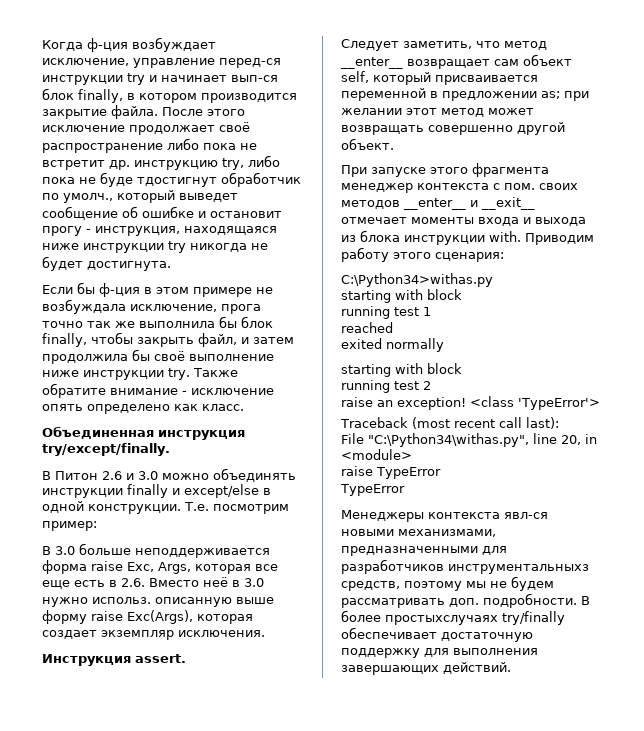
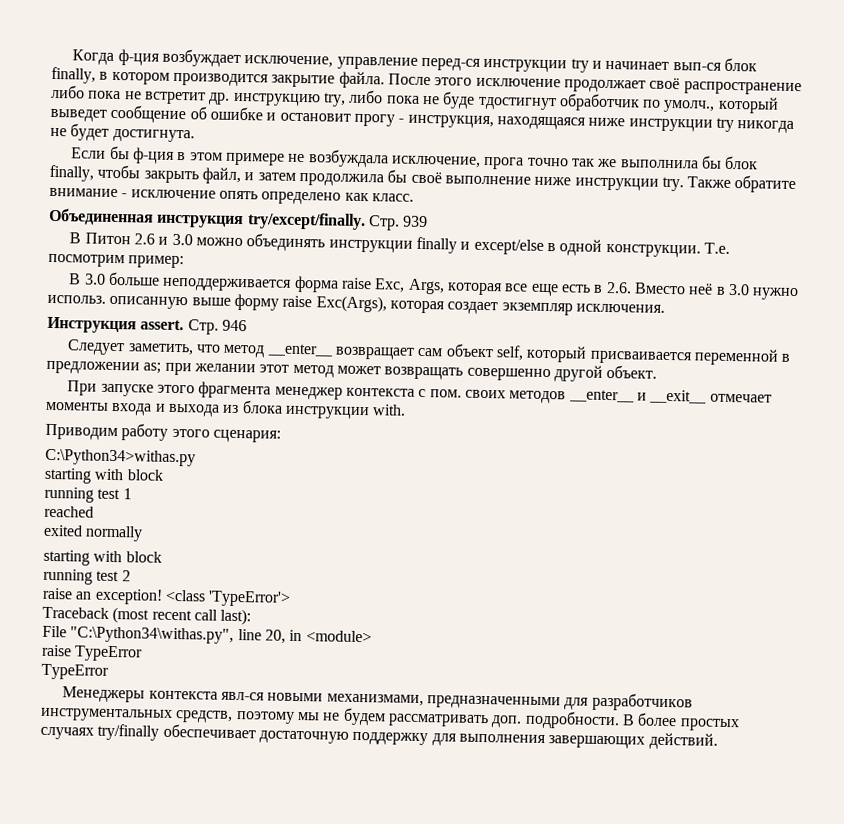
+ Стр. 939
+ Стр. 946
- При запуске этого фрагмента менеджер контекста с пом. своих методов __enter__ и __exit__ отмечает моменты входа и выхода из блока инструкции with. Приводим работу этого сценария:
+ При запуске этого фрагмента менеджер контекста с пом. своих методов __enter__ и __exit__ отмечает моменты входа и выхода из блока инструкции with.
+ Приводим работу этого сценария:
- Менеджеры контекста явл-ся новыми механизмами, предназначенными для разработчиков инструментальныхз средств, поэтому мы не будем рассматривать доп. подробности.
+ Менеджеры контекста явл-ся новыми механизмами, предназначенными для разработчиков инструментальных средств, поэтому мы не будем рассматривать доп. подробности.
- В более простыхслучаях try/finally обеспечивает достаточную поддержку для выполнения завершающих действий.
+ В более простых случаях try/finally обеспечивает достаточную поддержку для выполнения завершающих действий.

